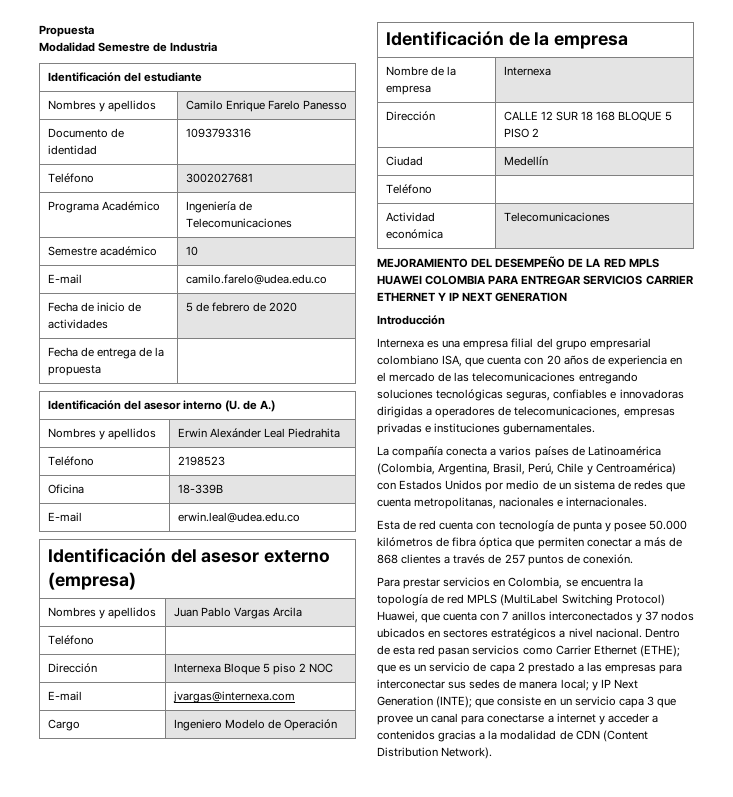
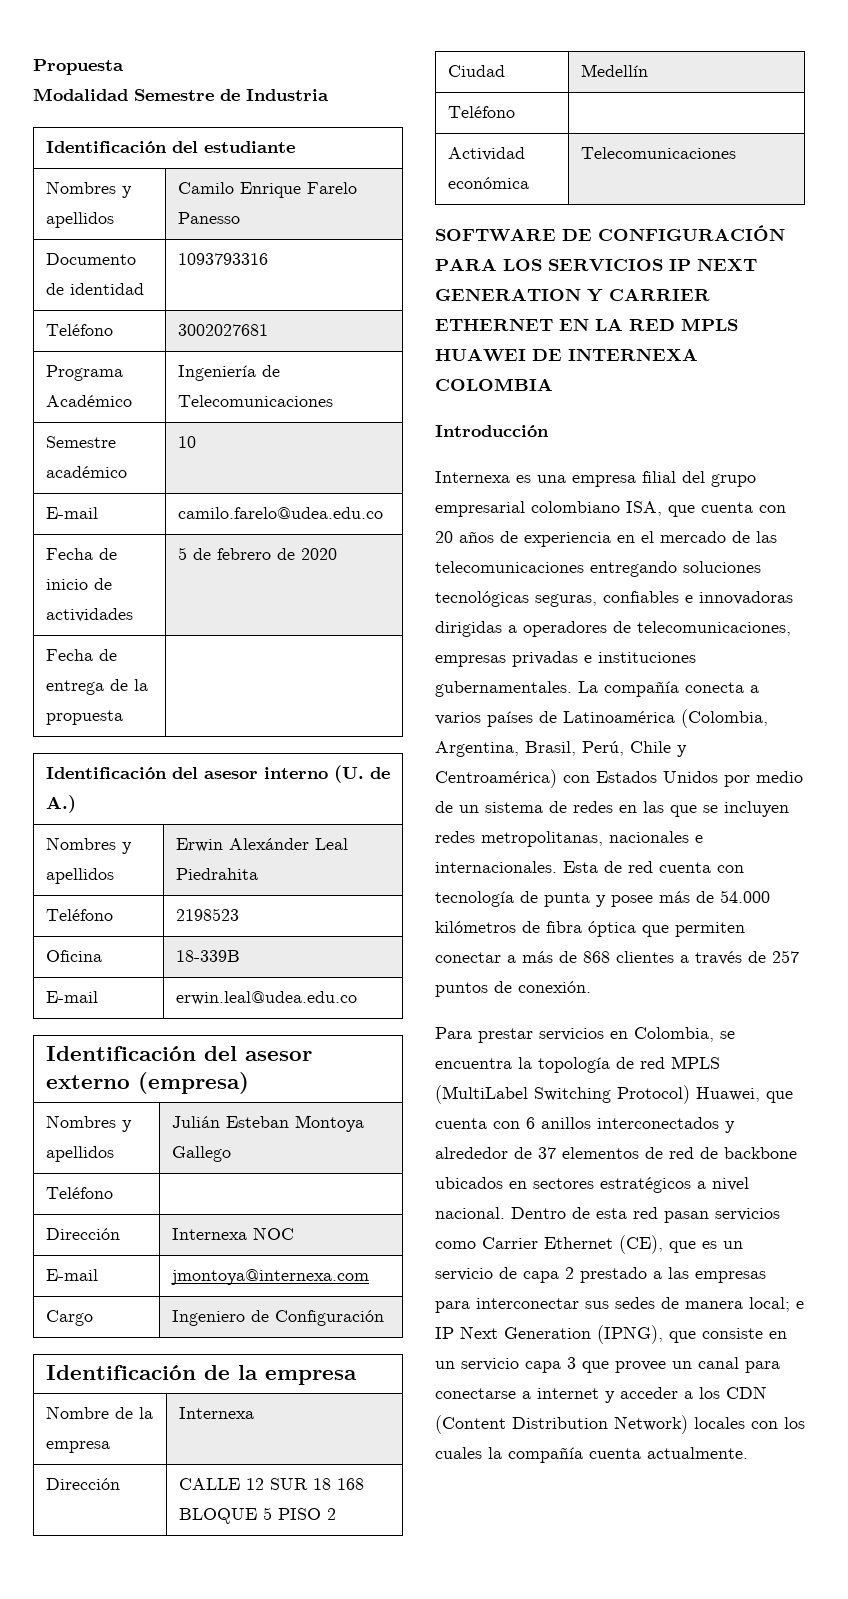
- Nombres y apellidos | Juan Pablo Vargas Arcila
+ Nombres y apellidos | Julián Esteban Montoya Gallego
- Dirección | Internexa Bloque 5 piso 2 NOC
+ Dirección | Internexa NOC
- E-mail | jvargas@internexa.com
+ E-mail | jmontoya@internexa.com
- Cargo | Ingeniero Modelo de Operación
+ Cargo | Ingeniero de Configuración
- MEJORAMIENTO DEL DESEMPEÑO DE LA RED MPLS HUAWEI COLOMBIA PARA ENTREGAR SERVICIOS CARRIER ETHERNET Y IP NEXT GENERATION
+ SOFTWARE DE CONFIGURACIÓN PARA LOS SERVICIOS IP NEXT GENERATION Y CARRIER ETHERNET EN LA RED MPLS HUAWEI DE INTERNEXA COLOMBIA
- Internexa es una empresa filial del grupo empresarial colombiano ISA, que cuenta con 20 años de experiencia en el mercado de las telecomunicaciones entregando soluciones tecnológicas seguras, confiables e innovadoras dirigidas a operadores de telecomunicaciones, empresas privadas e instituciones gubernamentales.
- La compañía conecta a varios países de Latinoamérica (Colombia, Argentina, Brasil, Perú, Chile y Centroamérica) con Estados Unidos por medio de un sistema de redes que cuenta metropolitanas, nacionales e internacionales.
- Esta de red cuenta con tecnología de punta y posee 50.000 kilómetros de fibra óptica que permiten conectar a más de 868 clientes a través de 257 puntos de conexión.
+ Internexa es una empresa filial del grupo empresarial colombiano ISA, que cuenta con 20 años de experiencia en el mercado de las telecomunicaciones entregando soluciones tecnológicas seguras, confiables e innovadoras dirigidas a operadores de telecomunicaciones, empresas privadas e instituciones gubernamentales. La compañía conecta a varios países de Latinoamérica (Colombia, Argentina, Brasil, Perú, Chile y Centroamérica) con Estados Unidos por medio de un sistema de redes en las que se incluyen redes metropolitanas, nacionales e internacionales. Esta de red cuenta con tecnología de punta y posee más de 54.000 kilómetros de fibra óptica que permiten conectar a más de 868 clientes a través de 257 puntos de conexión.
- Para prestar servicios en Colombia, se encuentra la topología de red MPLS (MultiLabel Switching Protocol) Huawei, que cuenta con 7 anillos interconectados y 37 nodos ubicados en sectores estratégicos a nivel nacional.
+ Para prestar servicios en Colombia, se encuentra la topología de red MPLS (MultiLabel Switching Protocol) Huawei, que cuenta con 6 anillos interconectados y alrededor de 37 elementos de red de backbone ubicados en sectores estratégicos a nivel nacional.
- Dentro de esta red pasan servicios como Carrier Ethernet (ETHE); que es un servicio de capa 2 prestado a las empresas para interconectar sus sedes de manera local; y IP Next Generation (INTE); que consiste en un servicio capa 3 que provee un canal para conectarse a internet y acceder a contenidos gracias a la modalidad de CDN (Content Distribution Network).
+ Dentro de esta red pasan servicios como Carrier Ethernet (CE), que es un servicio de capa 2 prestado a las empresas para interconectar sus sedes de manera local; e IP Next Generation (IPNG), que consiste en un servicio capa 3 que provee un canal para conectarse a internet y acceder a los CDN (Content Distribution Network) locales con los cuales la compañía cuenta actualmente.

